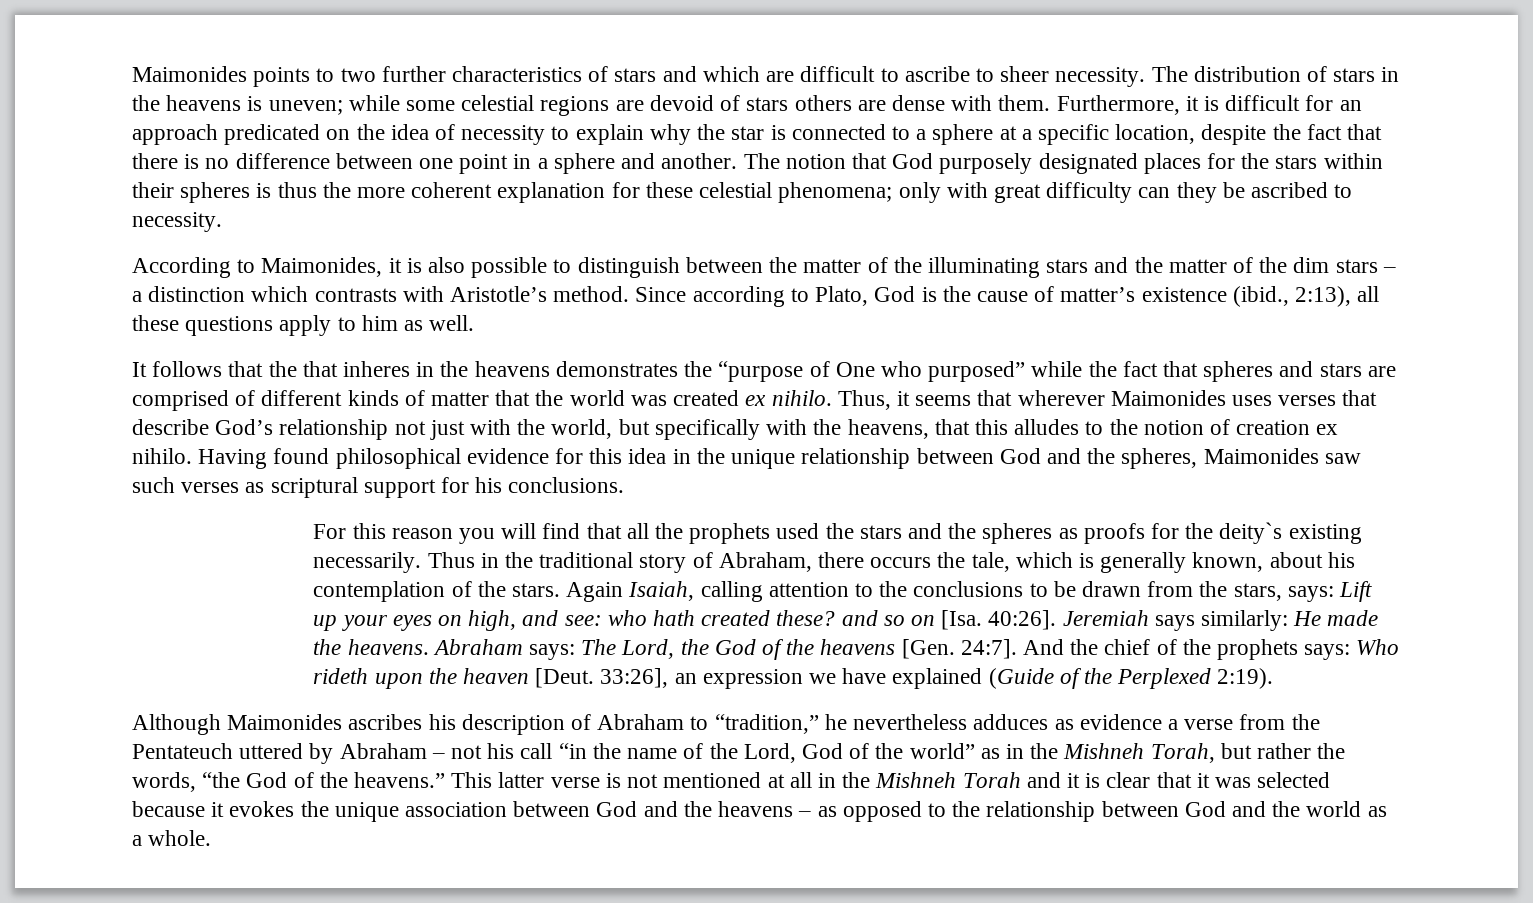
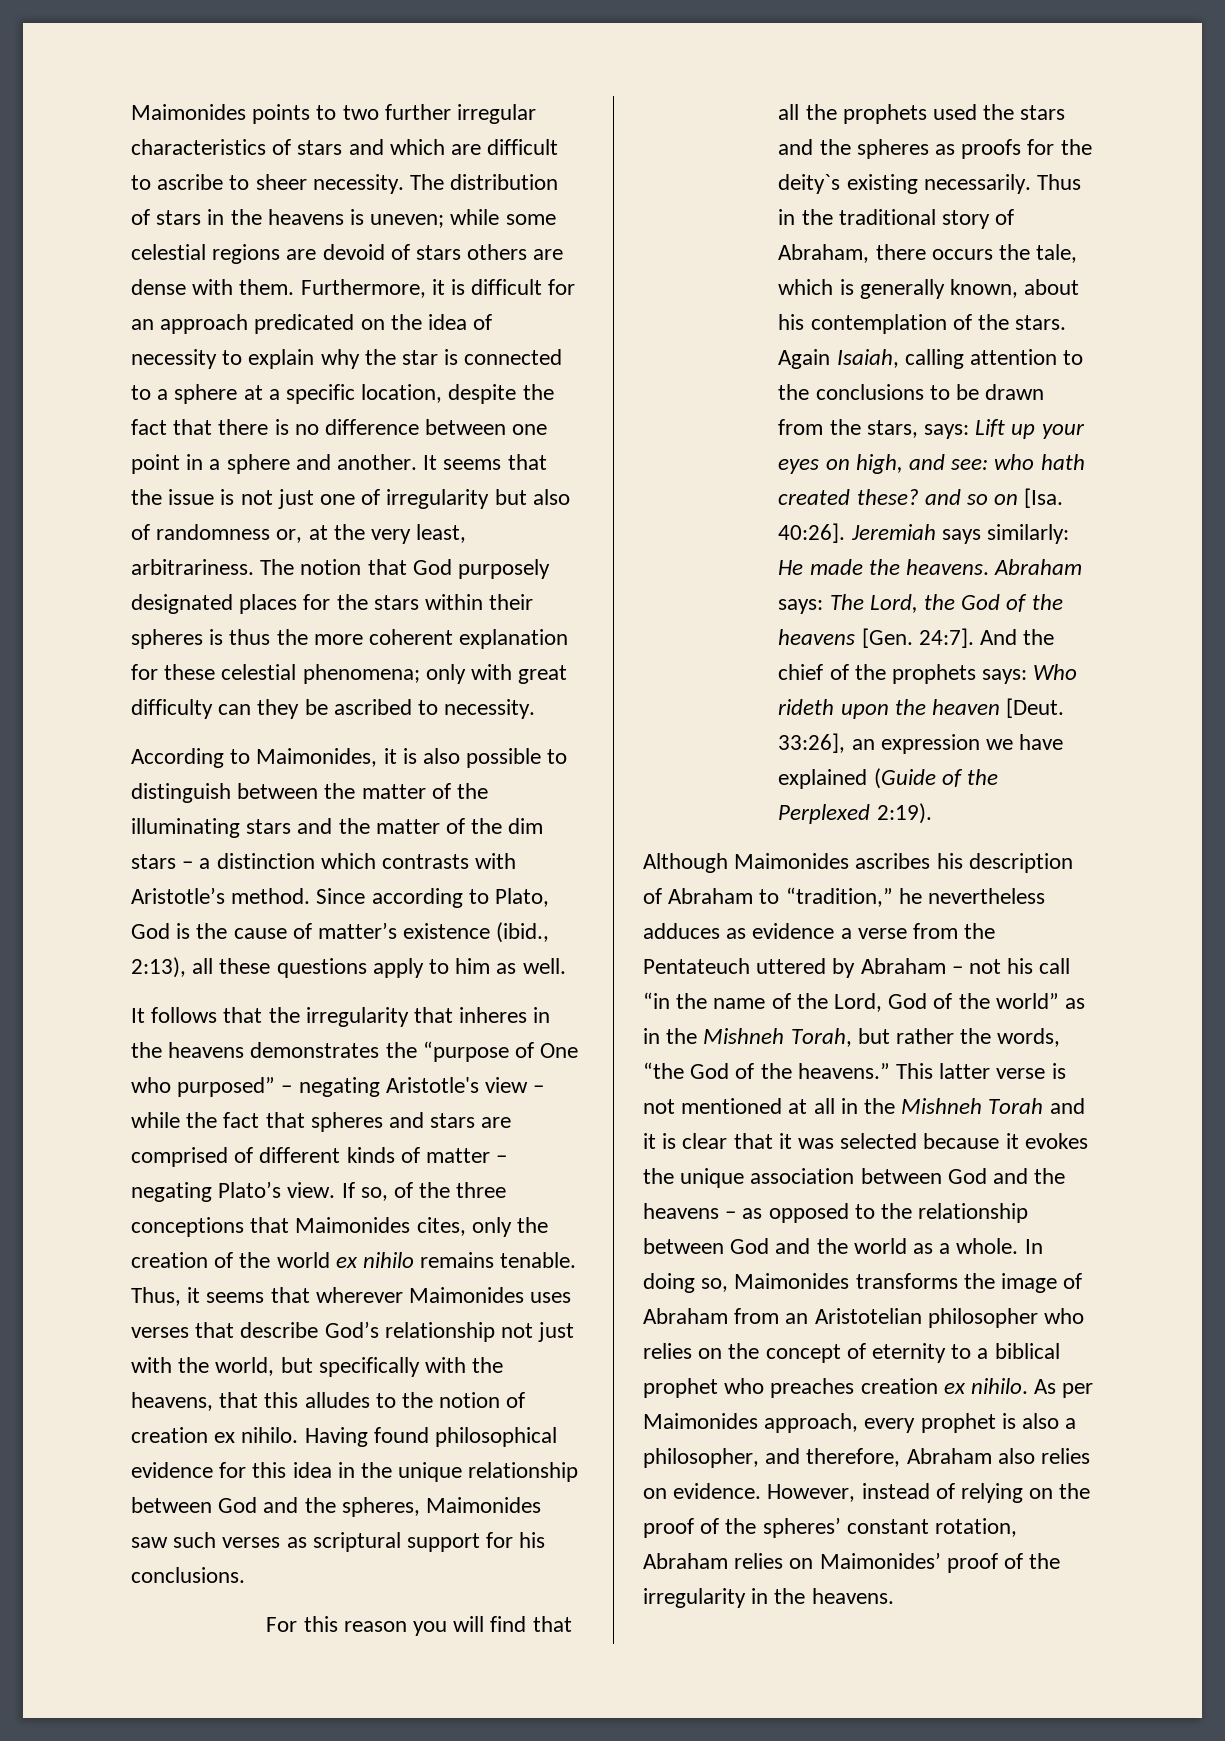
- Maimonides points to two further characteristics of stars and which are difficult to ascribe to sheer necessity.
+ Maimonides points to two further irregular characteristics of stars and which are difficult to ascribe to sheer necessity.
+ It seems that the issue is not just one of irregularity but also of randomness or, at the very least, arbitrariness.
- It follows that the that inheres in the heavens demonstrates the “purpose of One who purposed” while the fact that spheres and stars are comprised of different kinds of matter that the world was created ex nihilo.
+ It follows that the irregularity that inheres in the heavens demonstrates the “purpose of One who purposed” – negating Aristotle's view – while the fact that spheres and stars are comprised of different kinds of matter – negating Plato’s view. If so, of the three conceptions that Maimonides cites, only the creation of the world ex nihilo remains tenable.
+ In doing so, Maimonides transforms the image of Abraham from an Aristotelian philosopher who relies on the concept of eternity to a biblical prophet who preaches creation ex nihilo. As per Maimonides approach, every prophet is also a philosopher, and therefore, Abraham also relies on evidence. However, instead of relying on the proof of the spheres’ constant rotation, Abraham relies on Maimonides’ proof of the irregularity in the heavens.

